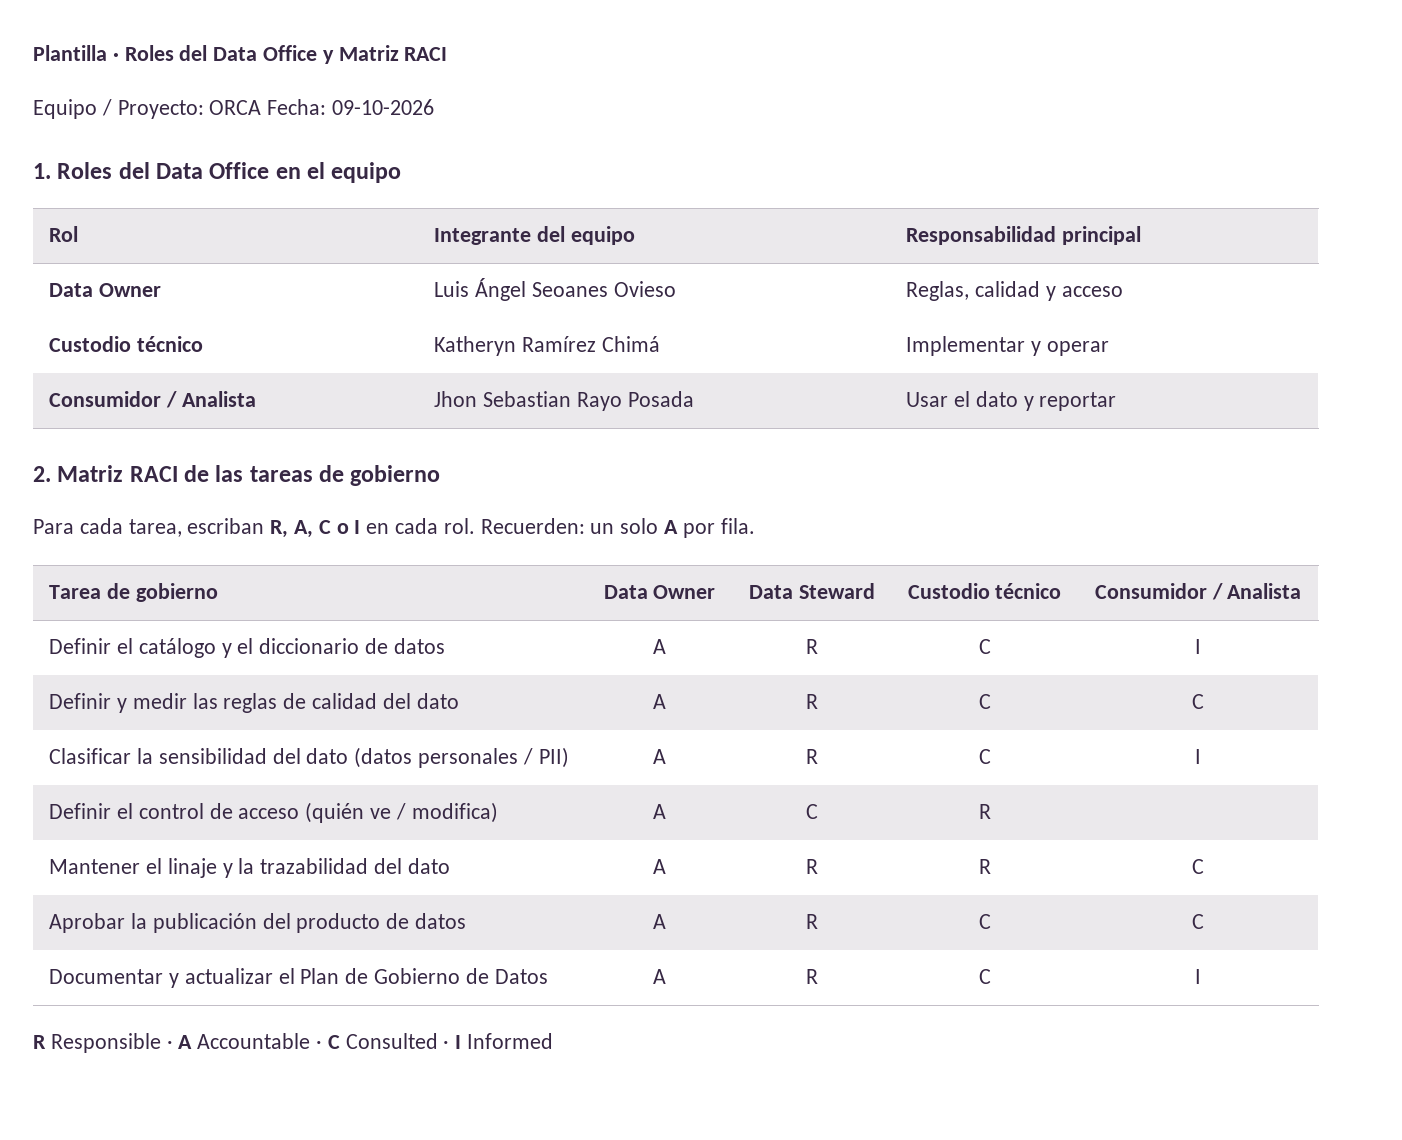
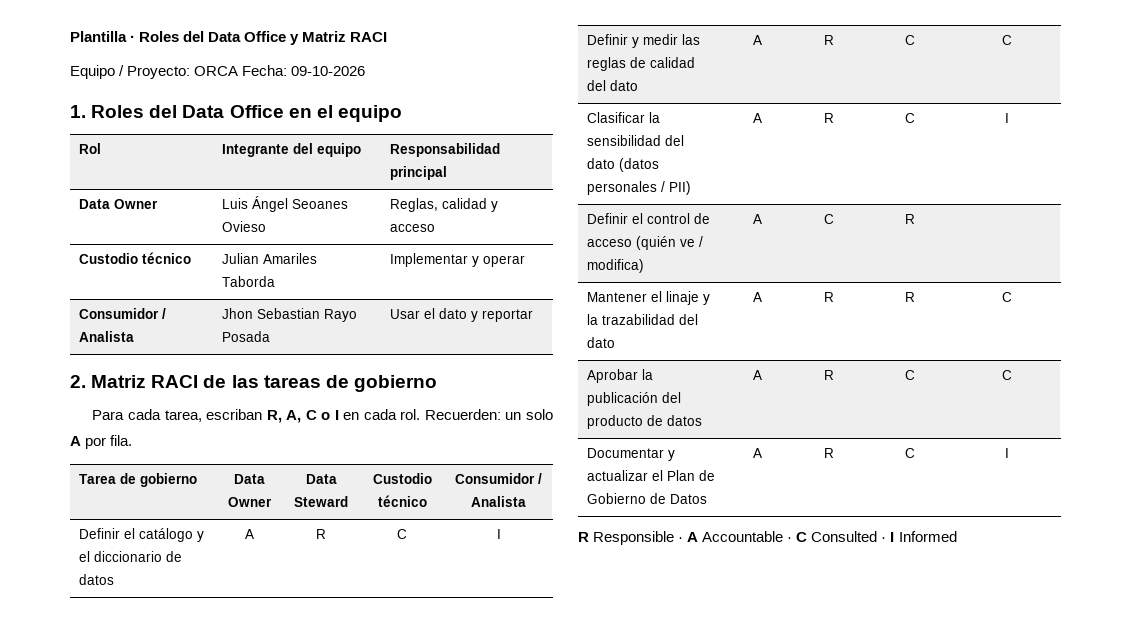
- Custodio técnico | Katheryn Ramírez Chimá | Implementar y operar
+ Custodio técnico | Julian Amariles Taborda | Implementar y operar

